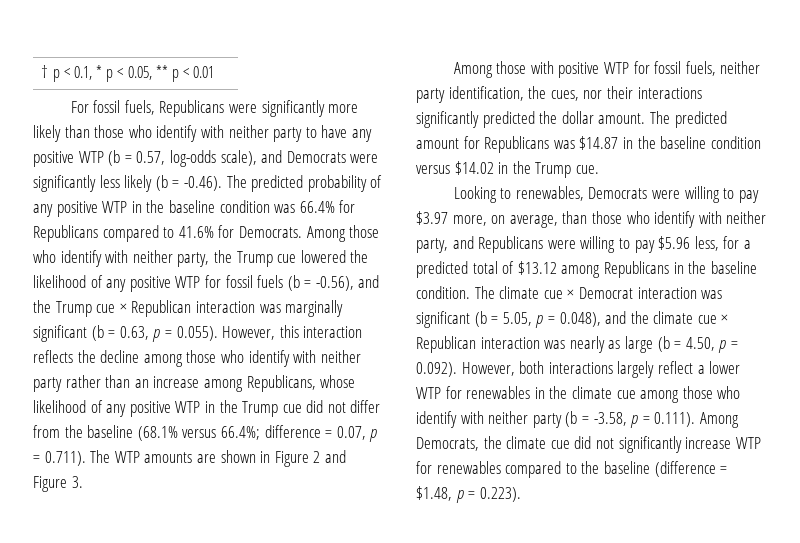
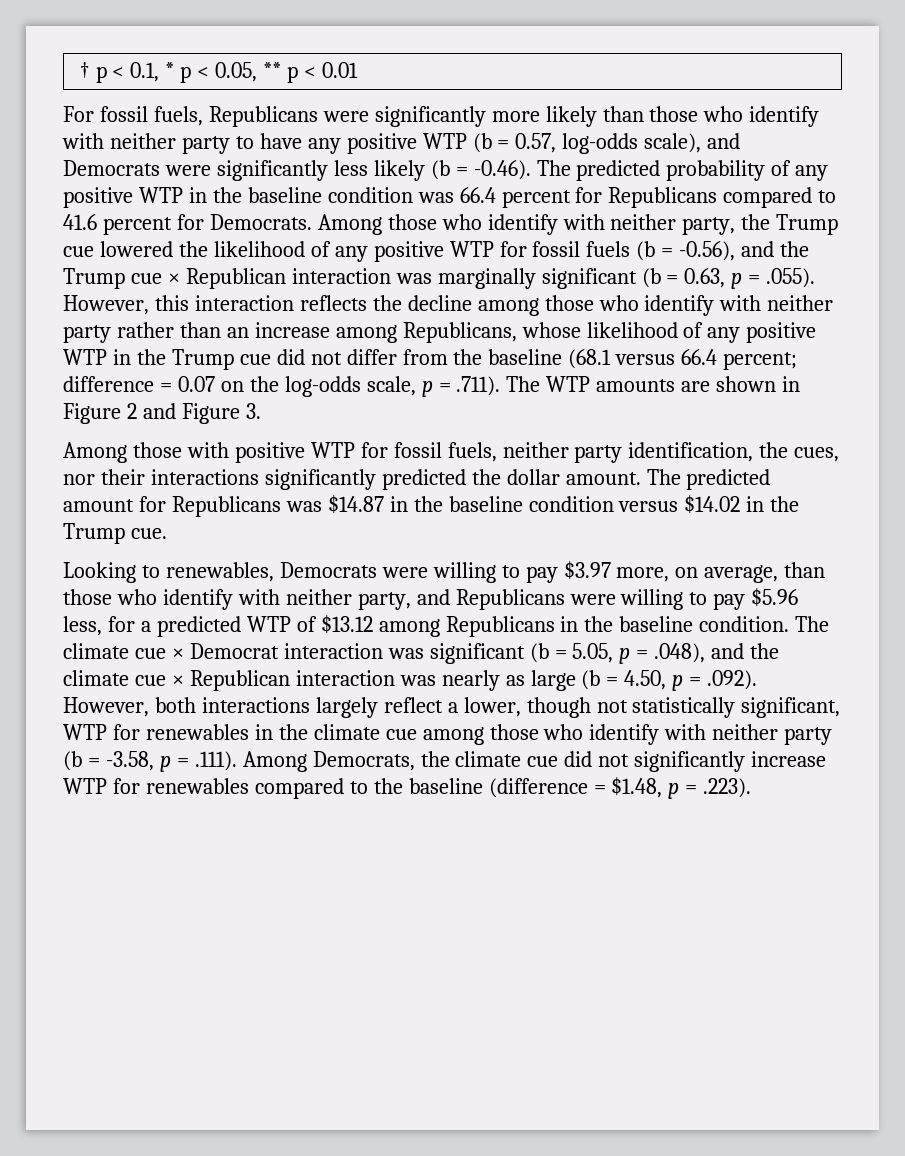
- For fossil fuels, Republicans were significantly more likely than those who identify with neither party to have any positive WTP (b = 0.57, log-odds scale), and Democrats were significantly less likely (b = -0.46). The predicted probability of any positive WTP in the baseline condition was 66.4% for Republicans compared to 41.6% for Democrats.
+ For fossil fuels, Republicans were significantly more likely than those who identify with neither party to have any positive WTP (b = 0.57, log-odds scale), and Democrats were significantly less likely (b = -0.46). The predicted probability of any positive WTP in the baseline condition was 66.4 percent for Republicans compared to 41.6 percent for Democrats.
- Among those who identify with neither party, the Trump cue lowered the likelihood of any positive WTP for fossil fuels (b = -0.56), and the Trump cue × Republican interaction was marginally significant (b = 0.63, p = 0.055). However, this interaction reflects the decline among those who identify with neither party rather than an increase among Republicans, whose likelihood of any positive WTP in the Trump cue did not differ from the baseline (68.1% versus 66.4%; difference = 0.07, p = 0.711). The WTP amounts are shown in Figure 2 and Figure 3.
+ Among those who identify with neither party, the Trump cue lowered the likelihood of any positive WTP for fossil fuels (b = -0.56), and the Trump cue × Republican interaction was marginally significant (b = 0.63, p = .055). However, this interaction reflects the decline among those who identify with neither party rather than an increase among Republicans, whose likelihood of any positive WTP in the Trump cue did not differ from the baseline (68.1 versus 66.4 percent; difference = 0.07 on the log-odds scale, p = .711). The WTP amounts are shown in Figure 2 and Figure 3.
- Looking to renewables, Democrats were willing to pay $3.97 more, on average, than those who identify with neither party, and Republicans were willing to pay $5.96 less, for a predicted total of $13.12 among Republicans in the baseline condition.
+ Looking to renewables, Democrats were willing to pay $3.97 more, on average, than those who identify with neither party, and Republicans were willing to pay $5.96 less, for a predicted WTP of $13.12 among Republicans in the baseline condition.
- The climate cue × Democrat interaction was significant (b = 5.05, p = 0.048), and the climate cue × Republican interaction was nearly as large (b = 4.50, p = 0.092). However, both interactions largely reflect a lower WTP for renewables in the climate cue among those who identify with neither party (b = -3.58, p = 0.111). Among Democrats, the climate cue did not significantly increase WTP for renewables compared to the baseline (difference = $1.48, p = 0.223).
+ The climate cue × Democrat interaction was significant (b = 5.05, p = .048), and the climate cue × Republican interaction was nearly as large (b = 4.50, p = .092). However, both interactions largely reflect a lower, though not statistically significant, WTP for renewables in the climate cue among those who identify with neither party (b = -3.58, p = .111). Among Democrats, the climate cue did not significantly increase WTP for renewables compared to the baseline (difference = $1.48, p = .223).

